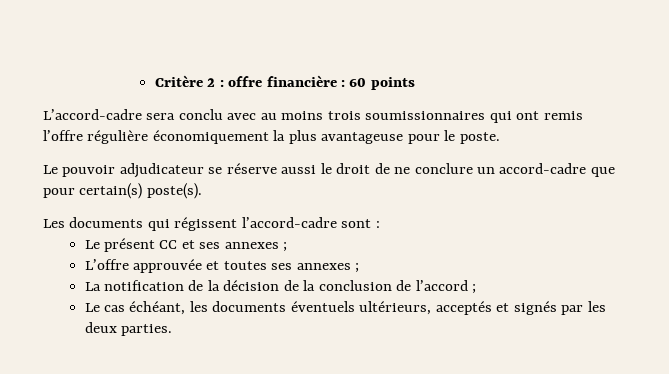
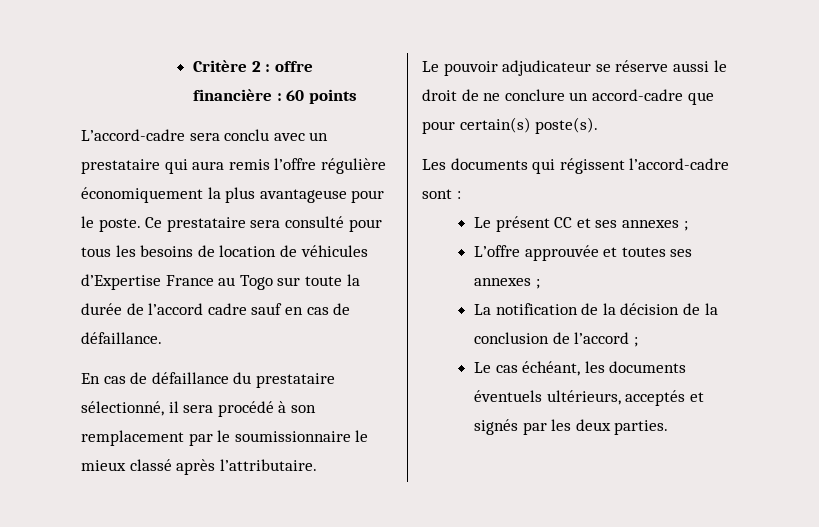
- L’accord-cadre sera conclu avec au moins trois soumissionnaires qui ont remis l’offre régulière économiquement la plus avantageuse pour le poste.
+ L’accord-cadre sera conclu avec un prestataire qui aura remis l’offre régulière économiquement la plus avantageuse pour le poste. Ce prestataire sera consulté pour tous les besoins de location de véhicules d’Expertise France au Togo sur toute la durée de l’accord cadre sauf en cas de défaillance.
+ En cas de défaillance du prestataire sélectionné, il sera procédé à son remplacement par le soumissionnaire le mieux classé après l’attributaire.

